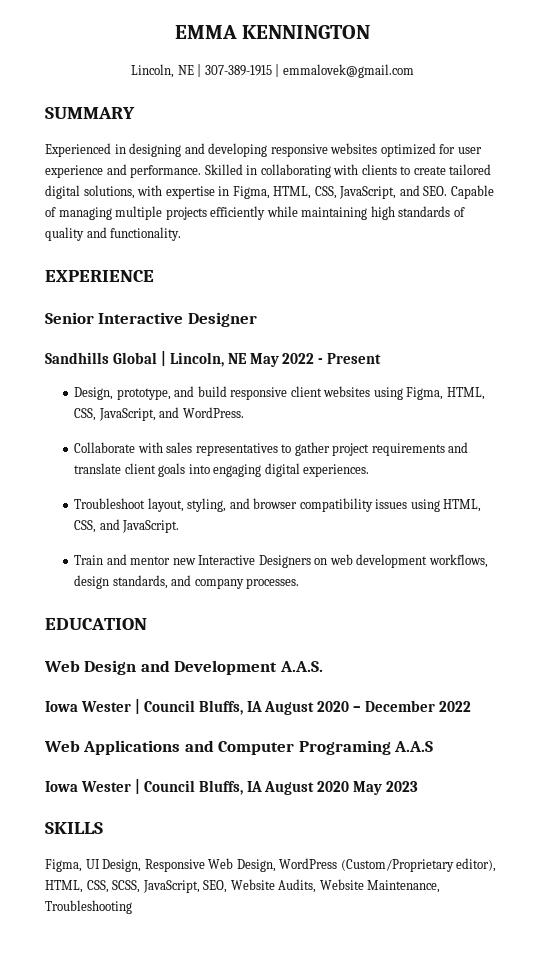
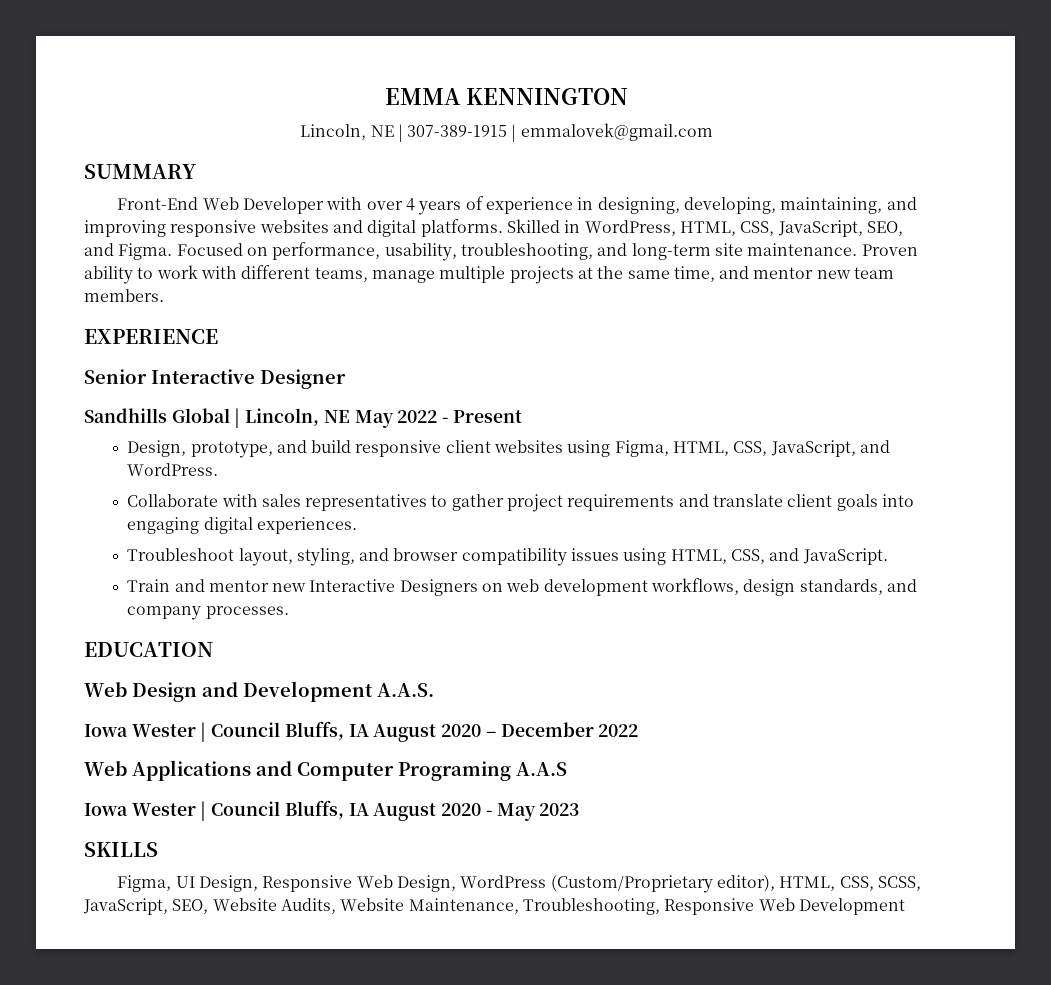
- Experienced in designing and developing responsive websites optimized for user experience and performance. Skilled in collaborating with clients to create tailored digital solutions, with expertise in Figma, HTML, CSS, JavaScript, and SEO. Capable of managing multiple projects efficiently while maintaining high standards of quality and functionality.
+ Front-End Web Developer with over 4 years of experience in designing, developing, maintaining, and improving responsive websites and digital platforms. Skilled in WordPress, HTML, CSS, JavaScript, SEO, and Figma. Focused on performance, usability, troubleshooting, and long-term site maintenance. Proven ability to work with different teams, manage multiple projects at the same time, and mentor new team members.
- Iowa Wester | Council Bluffs, IA August 2020 May 2023
+ Iowa Wester | Council Bluffs, IA August 2020 - May 2023
- Figma, UI Design, Responsive Web Design, WordPress (Custom/Proprietary editor), HTML, CSS, SCSS, JavaScript, SEO, Website Audits, Website Maintenance, Troubleshooting
+ Figma, UI Design, Responsive Web Design, WordPress (Custom/Proprietary editor), HTML, CSS, SCSS, JavaScript, SEO, Website Audits, Website Maintenance, Troubleshooting, Responsive Web Development

